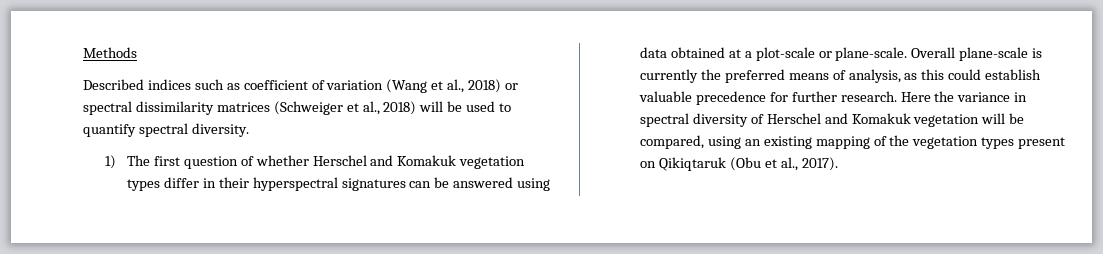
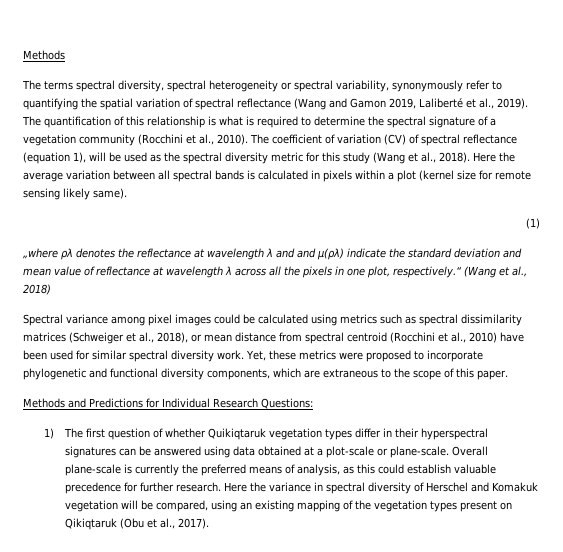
- Described indices such as coefficient of variation (Wang et al., 2018) or spectral dissimilarity matrices (Schweiger et al., 2018) will be used to quantify spectral diversity.
+ The terms spectral diversity, spectral heterogeneity or spectral variability, synonymously refer to quantifying the spatial variation of spectral reflectance (Wang and Gamon 2019, Laliberté et al., 2019). The quantification of this relationship is what is required to determine the spectral signature of a vegetation community (Rocchini et al., 2010). The coefficient of variation (CV) of spectral reflectance (equation 1), will be used as the spectral diversity metric for this study (Wang et al., 2018). Here the average variation between all spectral bands is calculated in pixels within a plot (kernel size for remote sensing likely same).
+ (1)
+ „where ρλ denotes the reflectance at wavelength λ and and μ(ρλ) indicate the standard deviation and mean value of reflectance at wavelength λ across all the pixels in one plot, respectively.“ (Wang et al., 2018)
+ Spectral variance among pixel images could be calculated using metrics such as spectral dissimilarity matrices (Schweiger et al., 2018), or mean distance from spectral centroid (Rocchini et al., 2010) have been used for similar spectral diversity work. Yet, these metrics were proposed to incorporate phylogenetic and functional diversity components, which are extraneous to the scope of this paper.
+ Methods and Predictions for Individual Research Questions:
- 1) The first question of whether Herschel and Komakuk vegetation types differ in their hyperspectral signatures can be answered using data obtained at a plot-scale or plane-scale.
+ 1) The first question of whether Quikiqtaruk vegetation types differ in their hyperspectral signatures can be answered using data obtained at a plot-scale or plane-scale.

